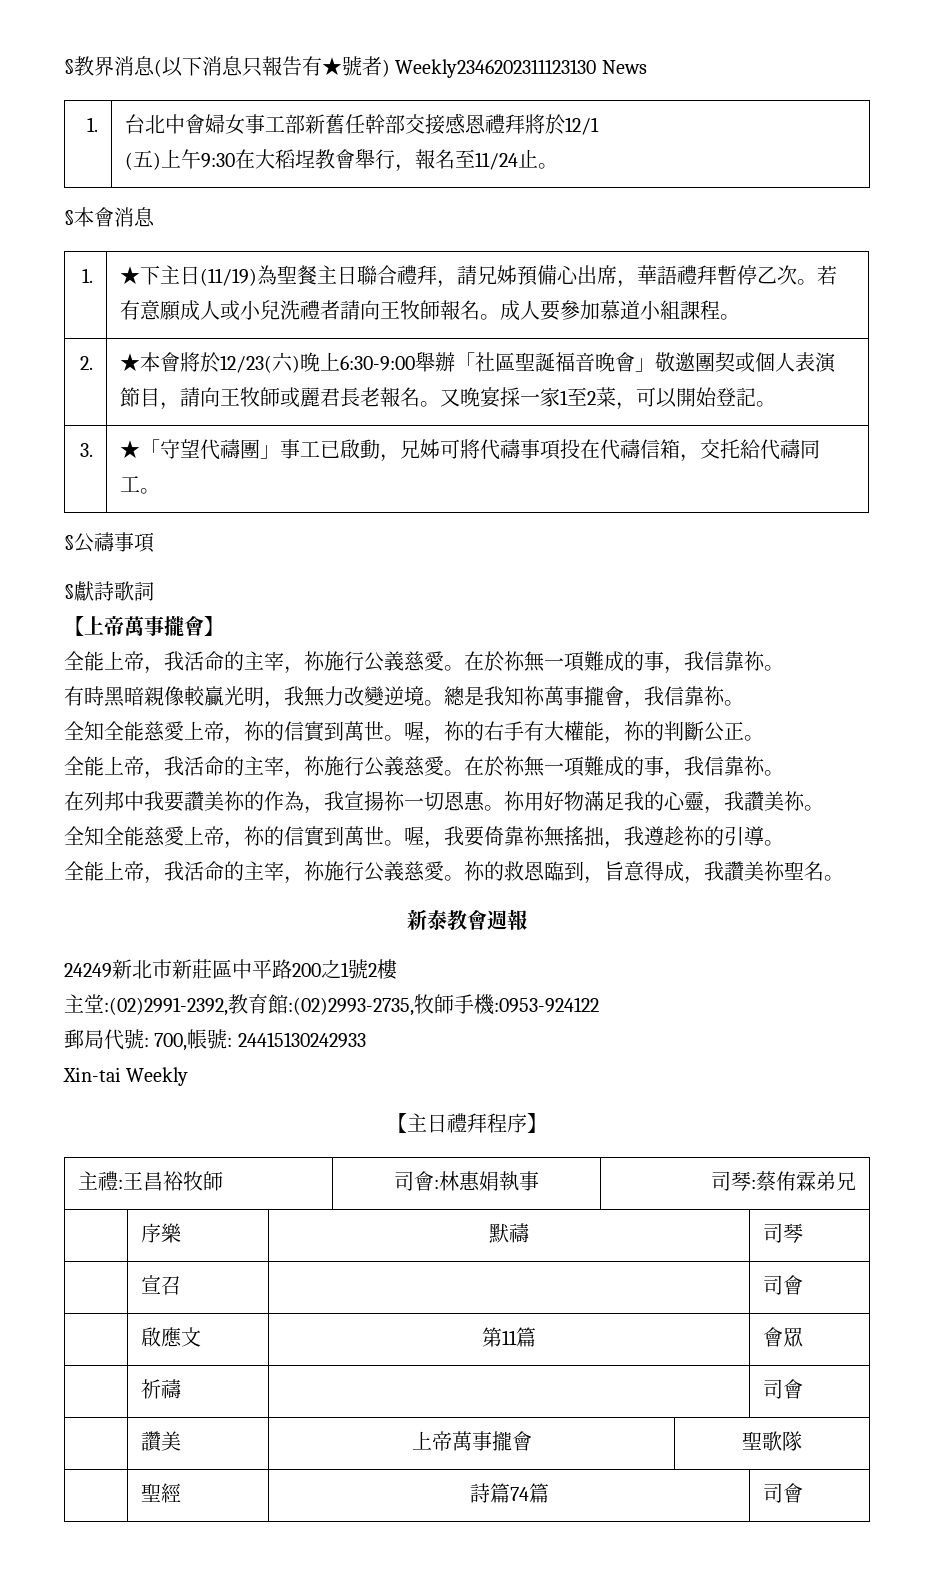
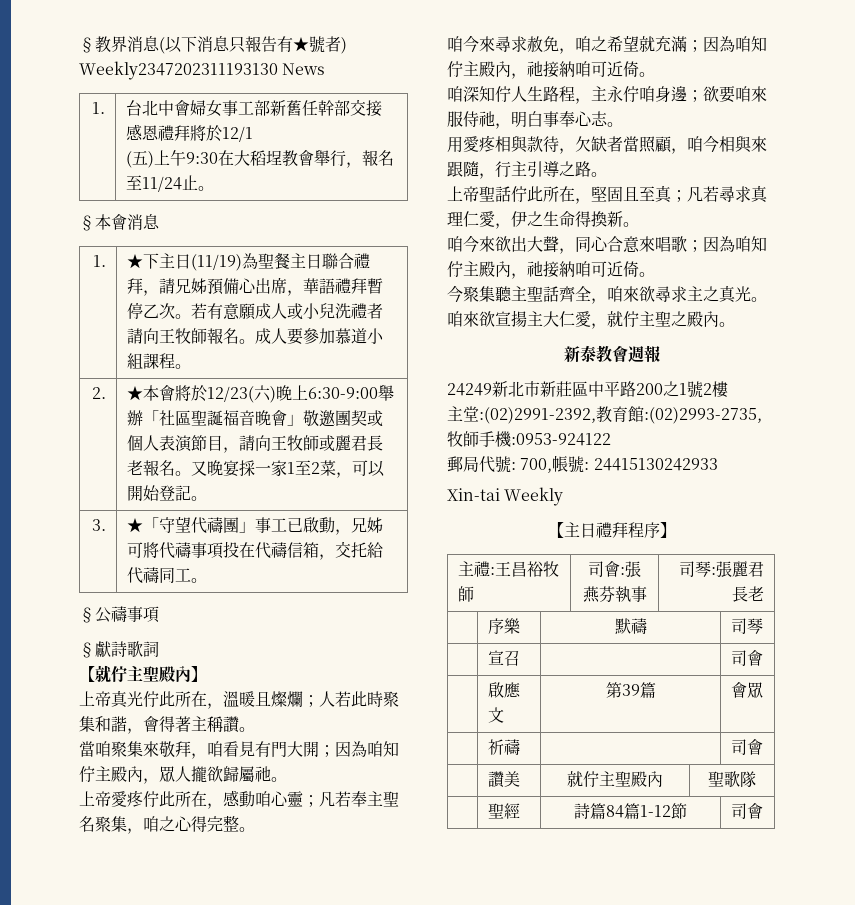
- §教界消息(以下消息只報告有★號者) Weekly2346202311123130 News
+ §教界消息(以下消息只報告有★號者) Weekly2347202311193130 News
- 【上帝萬事攏會】
- 全能上帝，我活命的主宰，祢施行公義慈愛。在於祢無一項難成的事，我信靠祢。
- 有時黑暗親像較贏光明，我無力改變逆境。總是我知祢萬事攏會，我信靠祢。
- 全知全能慈愛上帝，祢的信實到萬世。喔，祢的右手有大權能，祢的判斷公正。
- 全能上帝，我活命的主宰，祢施行公義慈愛。在於祢無一項難成的事，我信靠祢。
- 在列邦中我要讚美祢的作為，我宣揚祢一切恩惠。祢用好物滿足我的心靈，我讚美祢。
- 全知全能慈愛上帝，祢的信實到萬世。喔，我要倚靠祢無搖拙，我遵趁祢的引導。
- 全能上帝，我活命的主宰，祢施行公義慈愛。祢的救恩臨到，旨意得成，我讚美祢聖名。
+ 【就佇主聖殿內】
+ 上帝真光佇此所在，溫暖且燦爛；人若此時聚集和諧，會得著主稱讚。
+ 當咱聚集來敬拜，咱看見有門大開；因為咱知佇主殿內，眾人攏欲歸屬祂。
+ 上帝愛疼佇此所在，感動咱心靈；凡若奉主聖名聚集，咱之心得完整。
+ 咱今來尋求赦免，咱之希望就充滿；因為咱知佇主殿內，祂接納咱可近倚。
+ 咱深知佇人生路程，主永佇咱身邊；欲要咱來服侍祂，明白事奉心志。
+ 用愛疼相與款待，欠缺者當照顧，咱今相與來跟隨，行主引導之路。
+ 上帝聖話佇此所在，堅固且至真；凡若尋求真理仁愛，伊之生命得換新。
+ 咱今來欲出大聲，同心合意來唱歌；因為咱知佇主殿內，祂接納咱可近倚。
+ 今聚集聽主聖話齊全，咱來欲尋求主之真光。咱來欲宣揚主大仁愛，就佇主聖之殿內。
- 主禮:王昌裕牧師 | 司會:林惠娟執事 | 司琴:蔡侑霖弟兄
+ 主禮:王昌裕牧師 | 司會:張燕芬執事 | 司琴:張麗君長老
- | 啟應文 | 第11篇 | 會眾
+ | 啟應文 | 第39篇 | 會眾
- | 讚美 | 上帝萬事攏會 | 聖歌隊
+ | 讚美 | 就佇主聖殿內 | 聖歌隊
- | 聖經 | 詩篇74篇 | 司會
+ | 聖經 | 詩篇84篇1-12節 | 司會

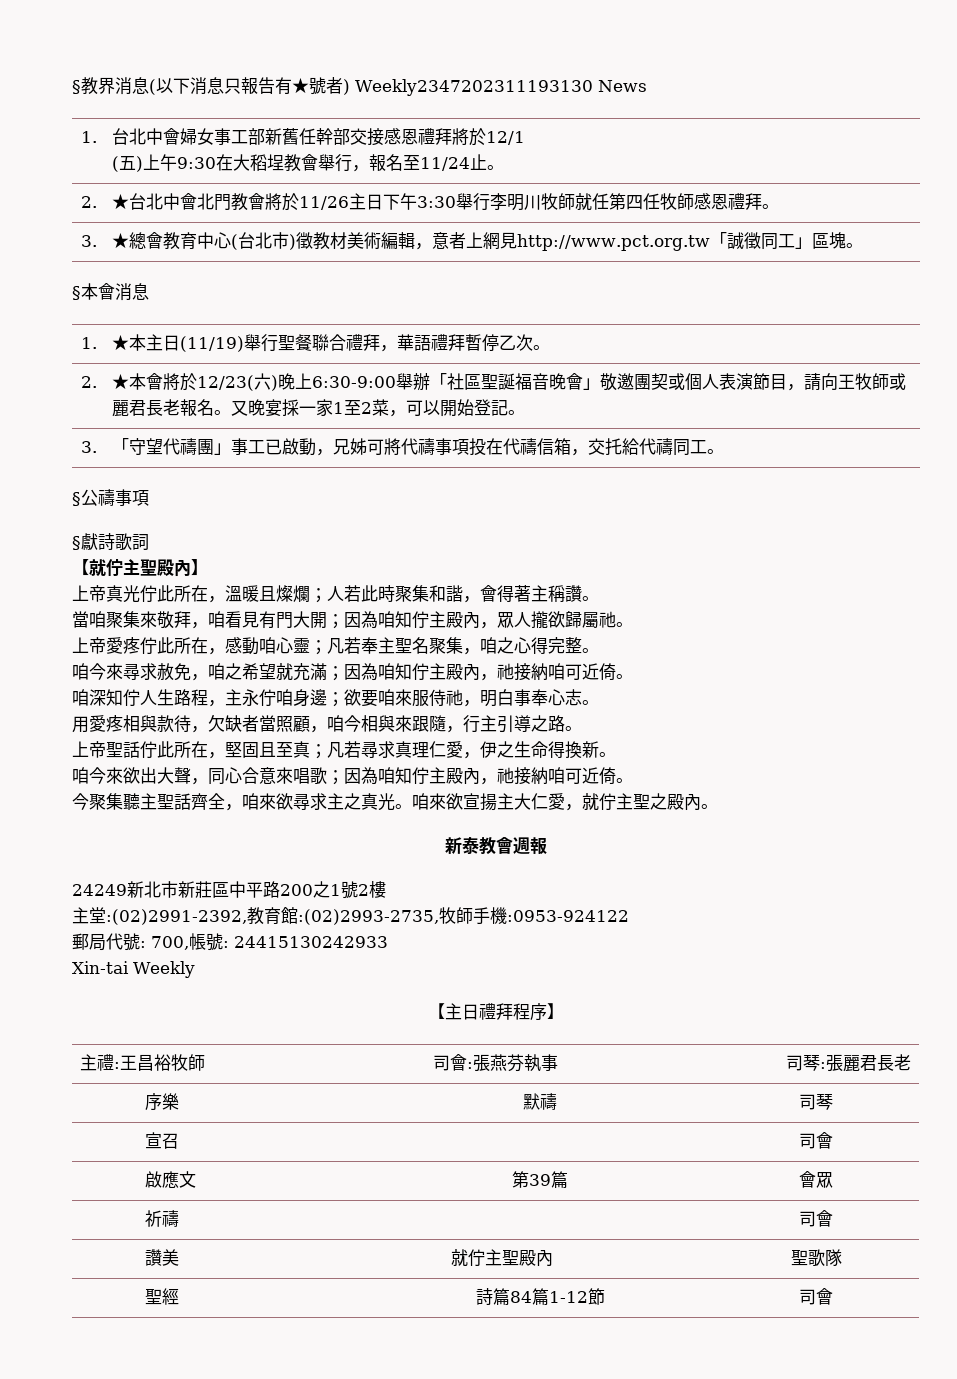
+ 2. | ★台北中會北門教會將於11/26主日下午3:30舉行李明川牧師就任第四任牧師感恩禮拜。
+ 3. | ★總會教育中心(台北市)徵教材美術編輯，意者上網見http://www.pct.org.tw「誠徵同工」區塊。
- 1. | ★下主日(11/19)為聖餐主日聯合禮拜，請兄姊預備心出席，華語禮拜暫停乙次。若有意願成人或小兒洗禮者請向王牧師報名。成人要參加慕道小組課程。
+ 1. | ★本主日(11/19)舉行聖餐聯合禮拜，華語禮拜暫停乙次。
- 3. | ★「守望代禱團」事工已啟動，兄姊可將代禱事項投在代禱信箱，交托給代禱同工。
+ 3. | 「守望代禱團」事工已啟動，兄姊可將代禱事項投在代禱信箱，交托給代禱同工。

